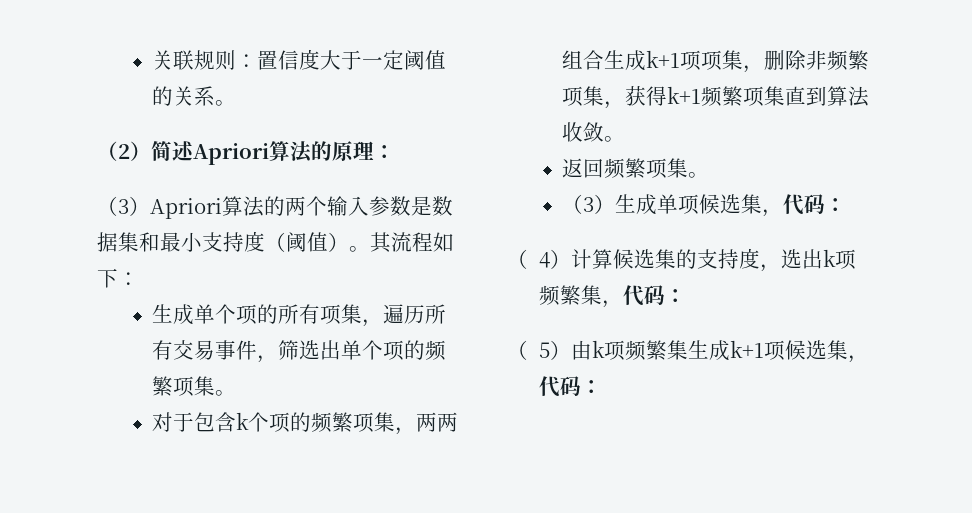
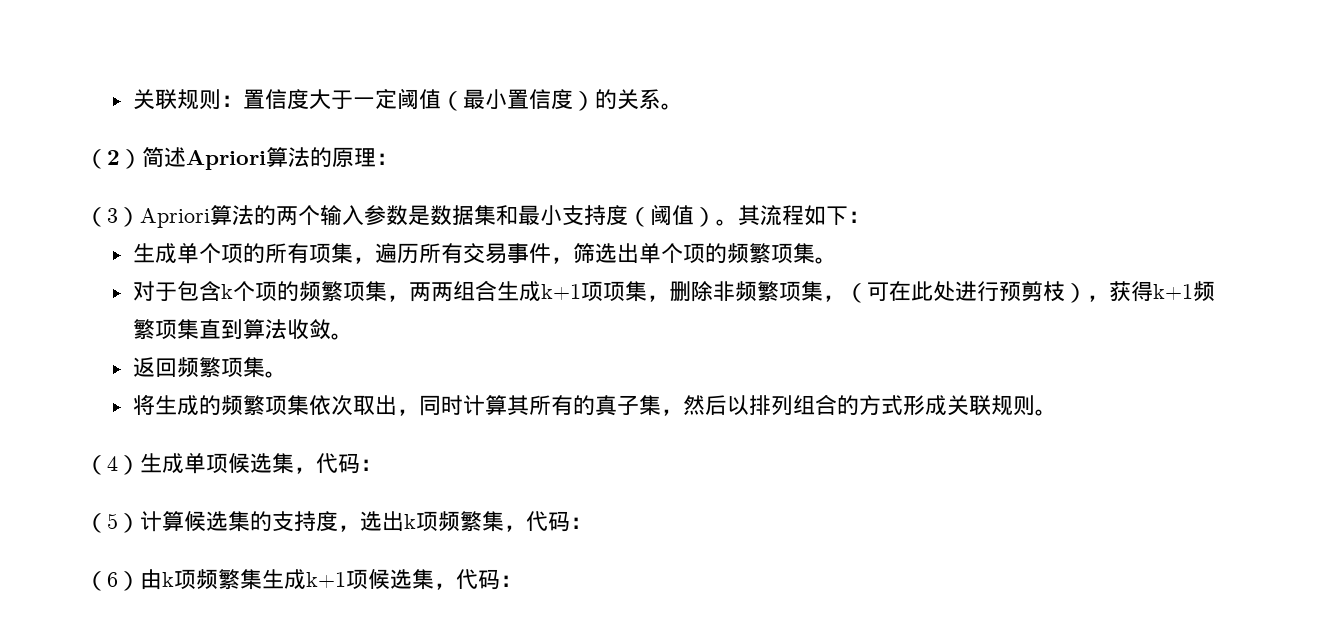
- 关联规则：置信度大于一定阈值的关系。
+ 关联规则：置信度大于一定阈值（最小置信度）的关系。
- 对于包含k个项的频繁项集，两两组合生成k+1项项集，删除非频繁项集，获得k+1频繁项集直到算法收敛。
+ 对于包含k个项的频繁项集，两两组合生成k+1项项集，删除非频繁项集，（可在此处进行预剪枝），获得k+1频繁项集直到算法收敛。
- （3）生成单项候选集，代码：
+ 将生成的频繁项集依次取出，同时计算其所有的真子集，然后以排列组合的方式形成关联规则。
+ （4）生成单项候选集，代码：
- （4）计算候选集的支持度，选出k项频繁集，代码：
+ （5）计算候选集的支持度，选出k项频繁集，代码：
- （5）由k项频繁集生成k+1项候选集，代码：
+ （6）由k项频繁集生成k+1项候选集，代码：

